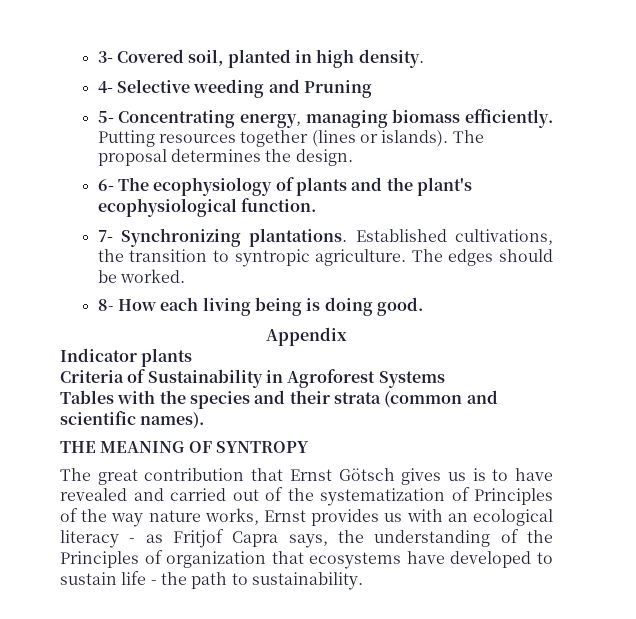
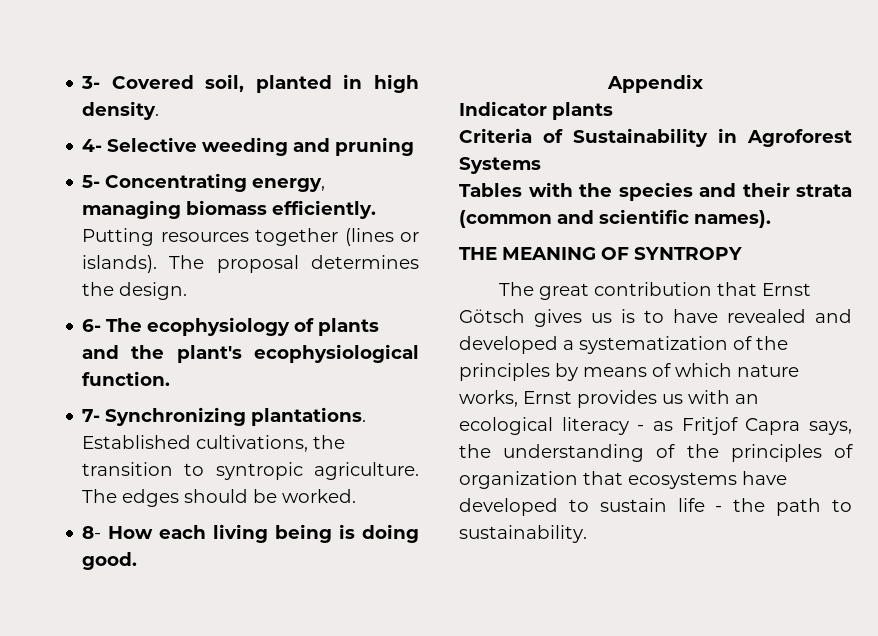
- 4- Selective weeding and Pruning
+ 4- Selective weeding and pruning
- The great contribution that Ernst Götsch gives us is to have revealed and carried out of the systematization of Principles of the way nature works, Ernst provides us with an ecological literacy - as Fritjof Capra says, the understanding of the Principles of organization that ecosystems have developed to sustain life - the path to sustainability.
+ The great contribution that Ernst Götsch gives us is to have revealed and developed a systematization of the principles by means of which nature works, Ernst provides us with an ecological literacy - as Fritjof Capra says, the understanding of the principles of organization that ecosystems have developed to sustain life - the path to sustainability.

